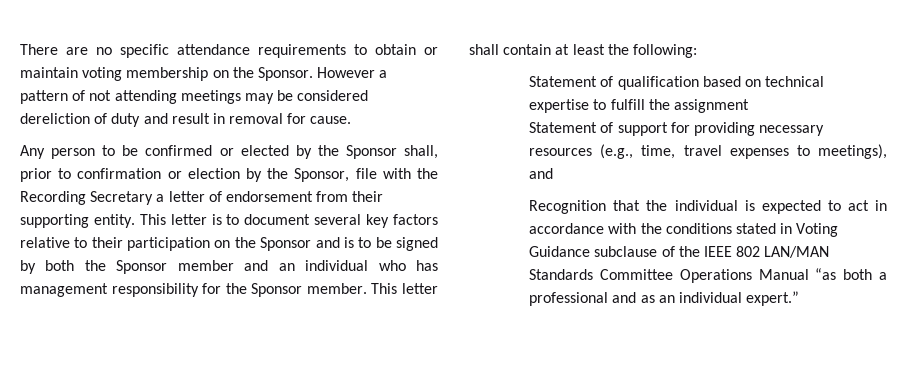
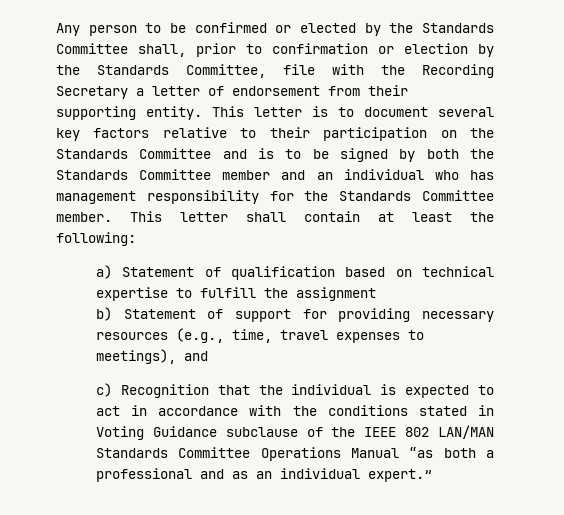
- There are no specific attendance requirements to obtain or maintain voting membership on the Sponsor. However a pattern of not attending meetings may be considered dereliction of duty and result in removal for cause.
- Any person to be confirmed or elected by the Sponsor shall, prior to confirmation or election by the Sponsor, file with the Recording Secretary a letter of endorsement from their supporting entity.
+ Any person to be confirmed or elected by the Standards Committee shall, prior to confirmation or election by the Standards Committee, file with the Recording Secretary a letter of endorsement from their supporting entity.
- This letter is to document several key factors relative to their participation on the Sponsor and is to be signed by both the Sponsor member and an individual who has management responsibility for the Sponsor member.
+ This letter is to document several key factors relative to their participation on the Standards Committee and is to be signed by both the Standards Committee member and an individual who has management responsibility for the Standards Committee member.
- Statement of qualification based on technical expertise to fulfill the assignment
+ a) Statement of qualification based on technical expertise to fulfill the assignment
- Statement of support for providing necessary resources (e.g., time, travel expenses to meetings), and
+ b) Statement of support for providing necessary resources (e.g., time, travel expenses to meetings), and
- Recognition that the individual is expected to act in accordance with the conditions stated in Voting Guidance subclause of the IEEE 802 LAN/MAN Standards Committee Operations Manual “as both a professional and as an individual expert.”
+ c) Recognition that the individual is expected to act in accordance with the conditions stated in Voting Guidance subclause of the IEEE 802 LAN/MAN Standards Committee Operations Manual “as both a professional and as an individual expert.”

